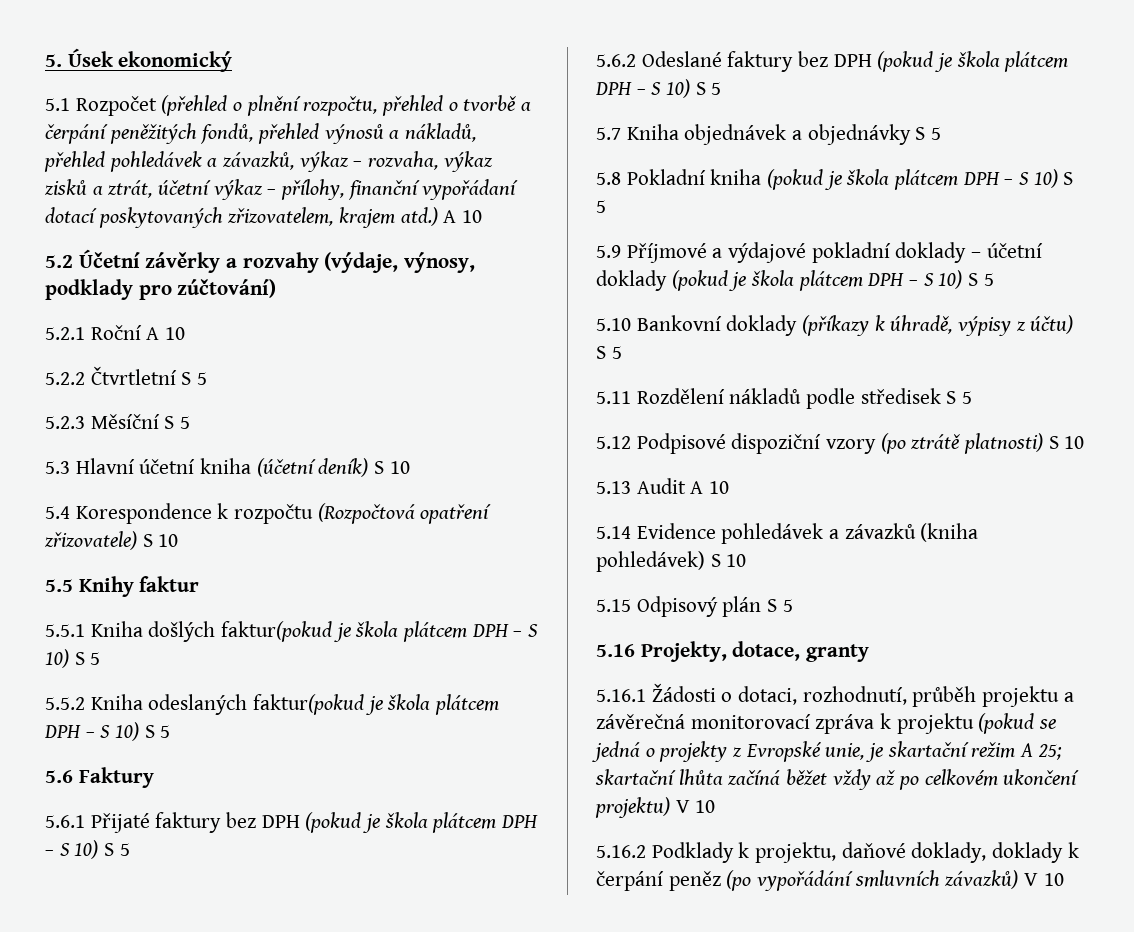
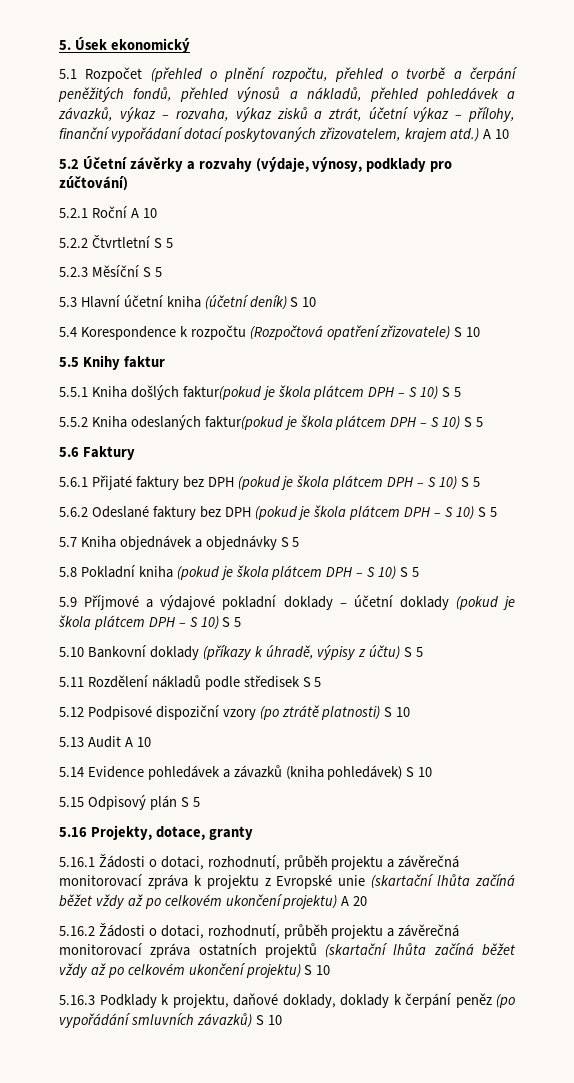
- 5.16.1 Žádosti o dotaci, rozhodnutí, průběh projektu a závěrečná monitorovací zpráva k projektu (pokud se jedná o projekty z Evropské unie, je skartační režim A 25; skartační lhůta začíná běžet vždy až po celkovém ukončení projektu) V 10
- 5.16.2 Podklady k projektu, daňové doklady, doklady k čerpání peněz (po vypořádání smluvních závazků) V 10
+ 5.16.1 Žádosti o dotaci, rozhodnutí, průběh projektu a závěrečná monitorovací zpráva k projektu z Evropské unie (skartační lhůta začíná běžet vždy až po celkovém ukončení projektu) A 20
+ 5.16.2 Žádosti o dotaci, rozhodnutí, průběh projektu a závěrečná monitorovací zpráva ostatních projektů (skartační lhůta začíná běžet vždy až po celkovém ukončení projektu) S 10
+ 5.16.3 Podklady k projektu, daňové doklady, doklady k čerpání peněz (po vypořádání smluvních závazků) S 10

